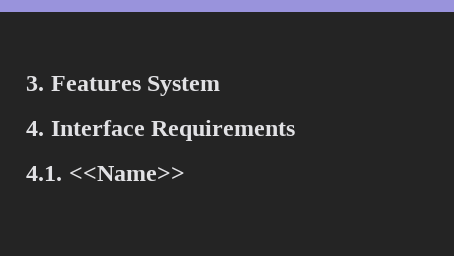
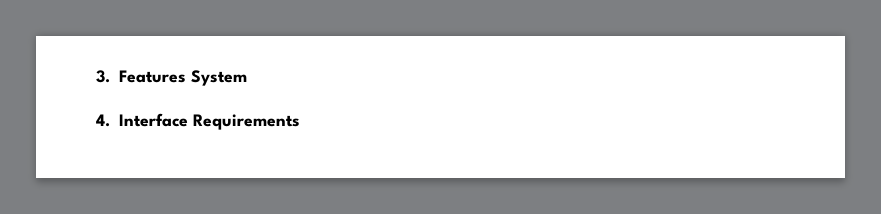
- 4.1. <<Name>>

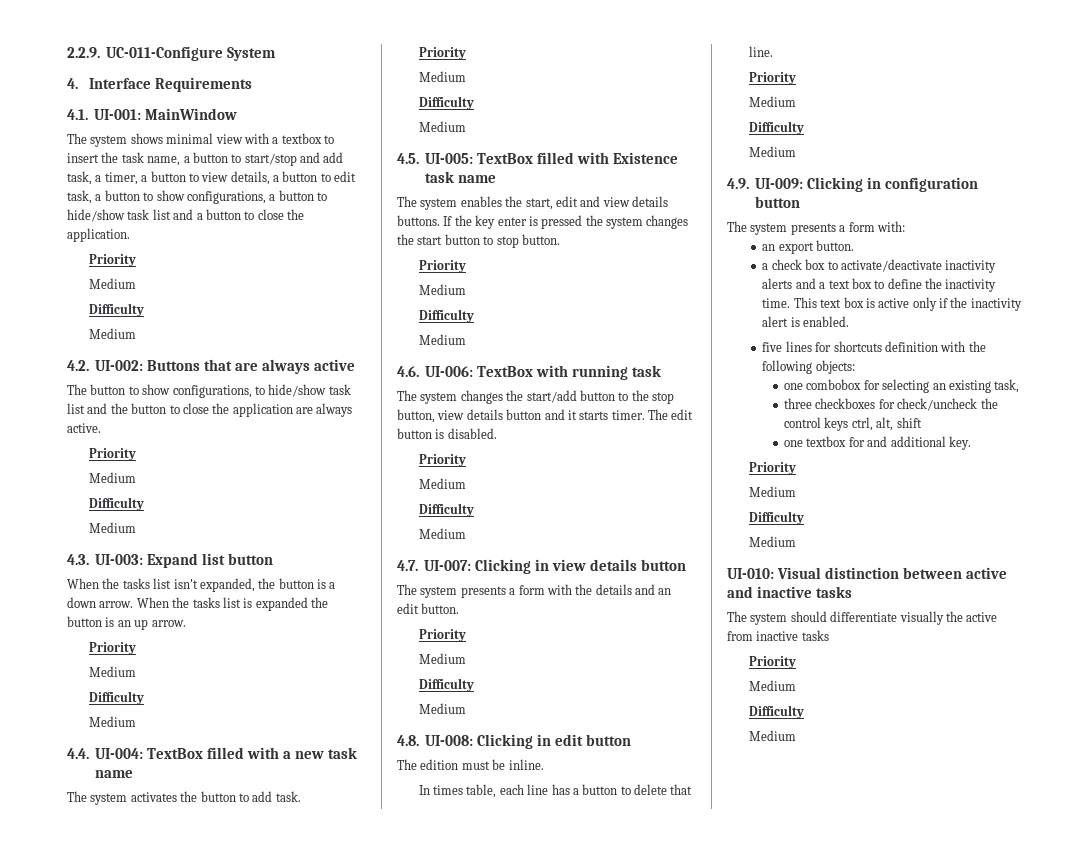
- 3. Features System
+ 2.2.9. UC-011-Configure System
+ 4.1. UI-001: MainWindow
+ The system shows minimal view with a textbox to insert the task name, a button to start/stop and add task, a timer, a button to view details, a button to edit task, a button to show configurations, a button to hide/show task list and a button to close the application.
+ Priority
+ Medium
+ Difficulty
+ Medium
+ 4.2. UI-002: Buttons that are always active
+ The button to show configurations, to hide/show task list and the button to close the application are always active.
+ Priority
+ Medium
+ Difficulty
+ Medium
+ 4.3. UI-003: Expand list button
+ When the tasks list isn't expanded, the button is a down arrow. When the tasks list is expanded the button is an up arrow.
+ Priority
+ Medium
+ Difficulty
+ Medium
+ 4.4. UI-004: TextBox filled with a new task name
+ The system activates the button to add task.
+ Priority
+ Medium
+ Difficulty
+ Medium
+ 4.5. UI-005: TextBox filled with Existence task name
+ The system enables the start, edit and view details buttons. If the key enter is pressed the system changes the start button to stop button.
+ Priority
+ Medium
+ Difficulty
+ Medium
+ 4.6. UI-006: TextBox with running task
+ The system changes the start/add button to the stop button, view details button and it starts timer. The edit button is disabled.
+ Priority
+ Medium
+ Difficulty
+ Medium
+ 4.7. UI-007: Clicking in view details button
+ The system presents a form with the details and an edit button.
+ Priority
+ Medium
+ Difficulty
+ Medium
+ 4.8. UI-008: Clicking in edit button
+ The edition must be inline.
+ In times table, each line has a button to delete that line.
+ Priority
+ Medium
+ Difficulty
+ Medium
+ 4.9. UI-009: Clicking in configuration button
+ The system presents a form with:
+ an export button.
+ a check box to activate/deactivate inactivity alerts and a text box to define the inactivity time. This text box is active only if the inactivity alert is enabled.
+ five lines for shortcuts definition with the following objects:
+ one combobox for selecting an existing task,
+ three checkboxes for check/uncheck the control keys ctrl, alt, shift
+ one textbox for and additional key.
+ Priority
+ Medium
+ Difficulty
+ Medium
+ UI-010: Visual distinction between active and inactive tasks
+ The system should differentiate visually the active from inactive tasks
+ Priority
+ Medium
+ Difficulty
+ Medium

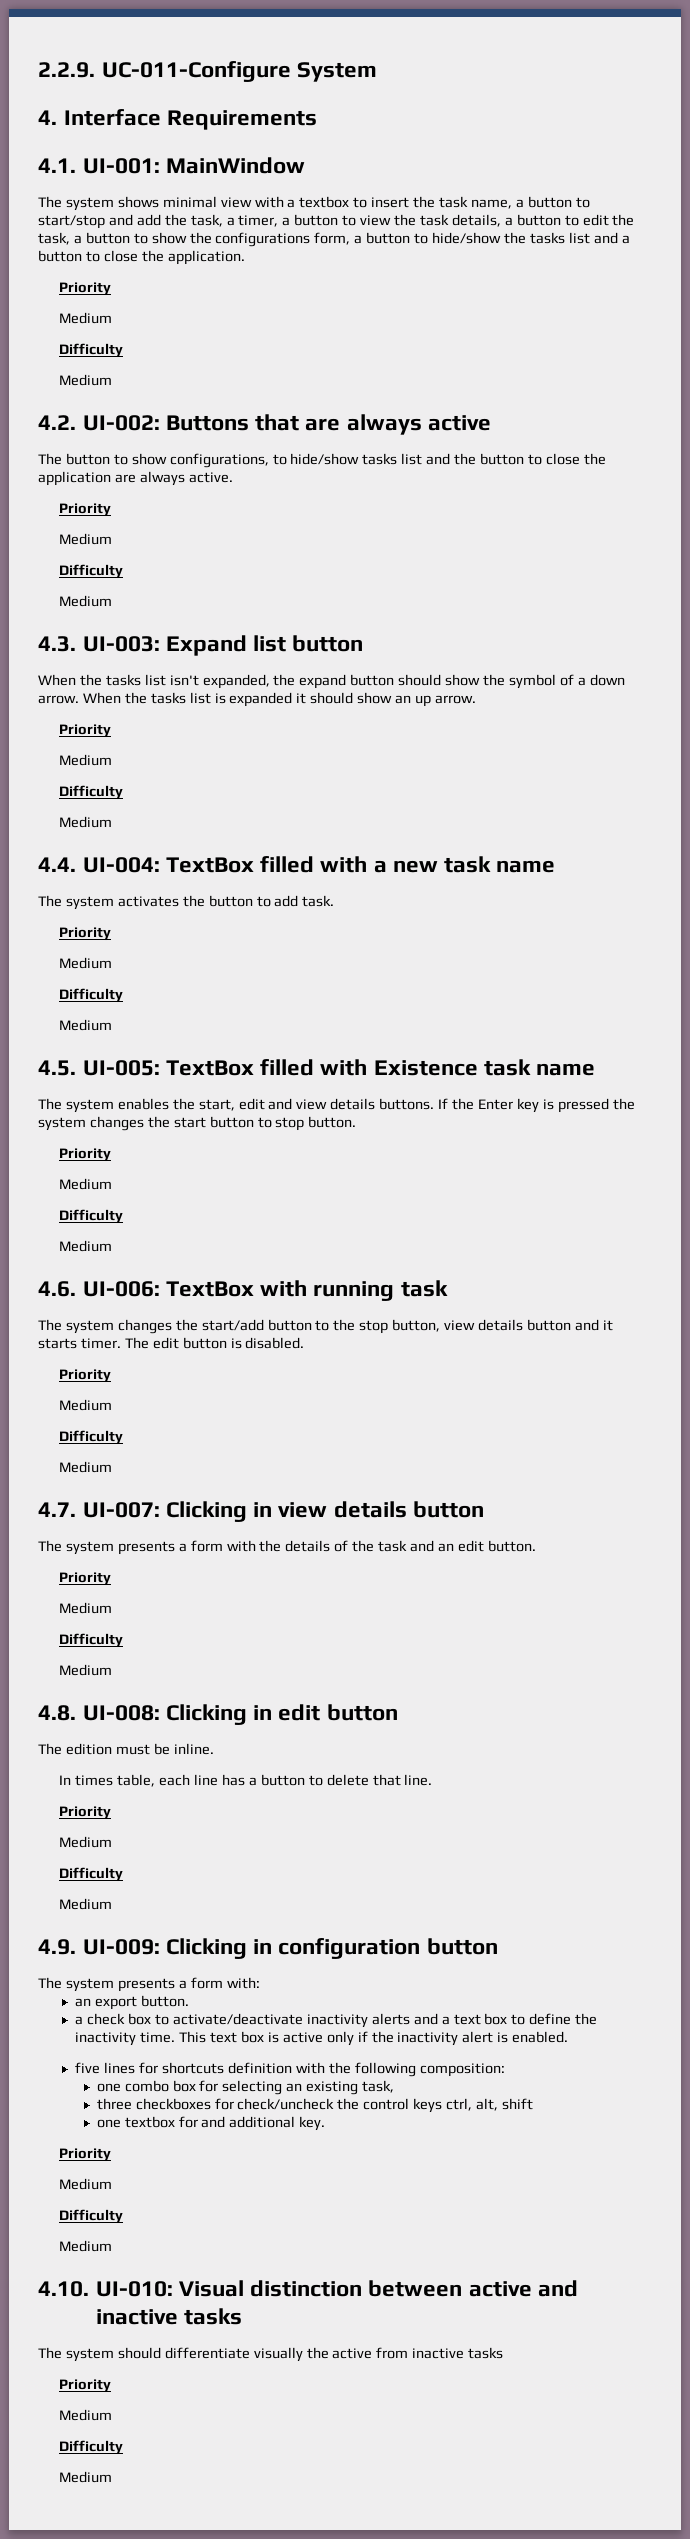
- The system shows minimal view with a textbox to insert the task name, a button to start/stop and add task, a timer, a button to view details, a button to edit task, a button to show configurations, a button to hide/show task list and a button to close the application.
+ The system shows minimal view with a textbox to insert the task name, a button to start/stop and add the task, a timer, a button to view the task details, a button to edit the task, a button to show the configurations form, a button to hide/show the tasks list and a button to close the application.
- The button to show configurations, to hide/show task list and the button to close the application are always active.
+ The button to show configurations, to hide/show tasks list and the button to close the application are always active.
- When the tasks list isn't expanded, the button is a down arrow.
+ When the tasks list isn't expanded, the expand button should show the symbol of a down arrow.
- When the tasks list is expanded the button is an up arrow.
+ When the tasks list is expanded it should show an up arrow.
- If the key enter is pressed the system changes the start button to stop button.
+ If the Enter key is pressed the system changes the start button to stop button.
- The system presents a form with the details and an edit button.
+ The system presents a form with the details of the task and an edit button.
- five lines for shortcuts definition with the following objects:
- one combobox for selecting an existing task,
+ five lines for shortcuts definition with the following composition:
+ one combo box for selecting an existing task,
- UI-010: Visual distinction between active and inactive tasks
+ 4.10. UI-010: Visual distinction between active and inactive tasks

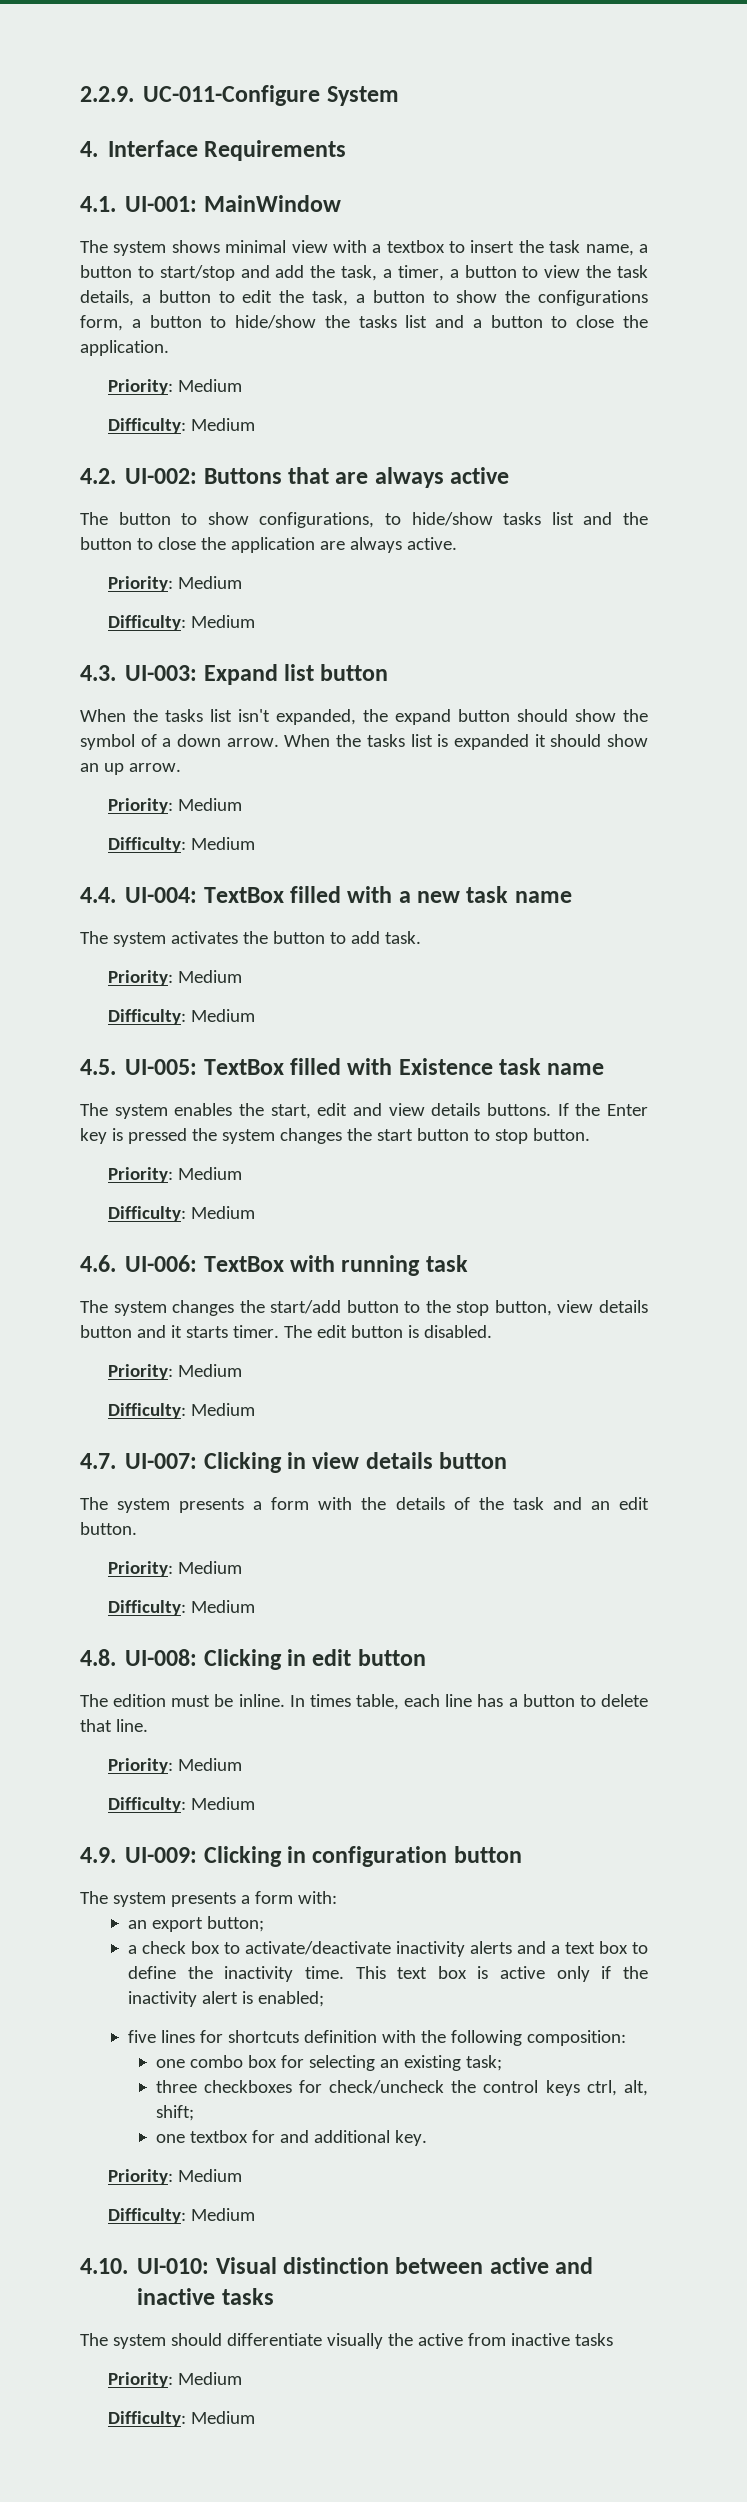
  The system shows minimal view with a textbox to insert the task name, a button to start/stop and add the task, a timer, a button to view the task details, a button to edit the task, a button to show the configurations form, a button to hide/show the tasks list and a button to close the application.
- Priority
- Medium
- Difficulty
- Medium
+ Priority: Medium
+ Difficulty: Medium
  The button to show configurations, to hide/show tasks list and the button to close the application are always active.
- Priority
- Medium
- Difficulty
- Medium
+ Priority: Medium
+ Difficulty: Medium
  When the tasks list is expanded it should show an up arrow.
- Priority
- Medium
- Difficulty
- Medium
+ Priority: Medium
+ Difficulty: Medium
  The system activates the button to add task.
- Priority
- Medium
- Difficulty
- Medium
+ Priority: Medium
+ Difficulty: Medium
  If the Enter key is pressed the system changes the start button to stop button.
- Priority
- Medium
- Difficulty
- Medium
+ Priority: Medium
+ Difficulty: Medium
  The edit button is disabled.
- Priority
- Medium
- Difficulty
- Medium
+ Priority: Medium
+ Difficulty: Medium
  The system presents a form with the details of the task and an edit button.
- Priority
- Medium
- Difficulty
- Medium
+ Priority: Medium
+ Difficulty: Medium
- The edition must be inline.
- In times table, each line has a button to delete that line.
- Priority
- Medium
- Difficulty
- Medium
+ The edition must be inline. In times table, each line has a button to delete that line.
+ Priority: Medium
+ Difficulty: Medium
- an export button.
+ an export button;
- This text box is active only if the inactivity alert is enabled.
+ This text box is active only if the inactivity alert is enabled;
- one combo box for selecting an existing task,
+ one combo box for selecting an existing task;
- three checkboxes for check/uncheck the control keys ctrl, alt, shift
+ three checkboxes for check/uncheck the control keys ctrl, alt, shift;
  one textbox for and additional key.
- Priority
- Medium
- Difficulty
- Medium
+ Priority: Medium
+ Difficulty: Medium
  The system should differentiate visually the active from inactive tasks
- Priority
- Medium
- Difficulty
- Medium
+ Priority: Medium
+ Difficulty: Medium

